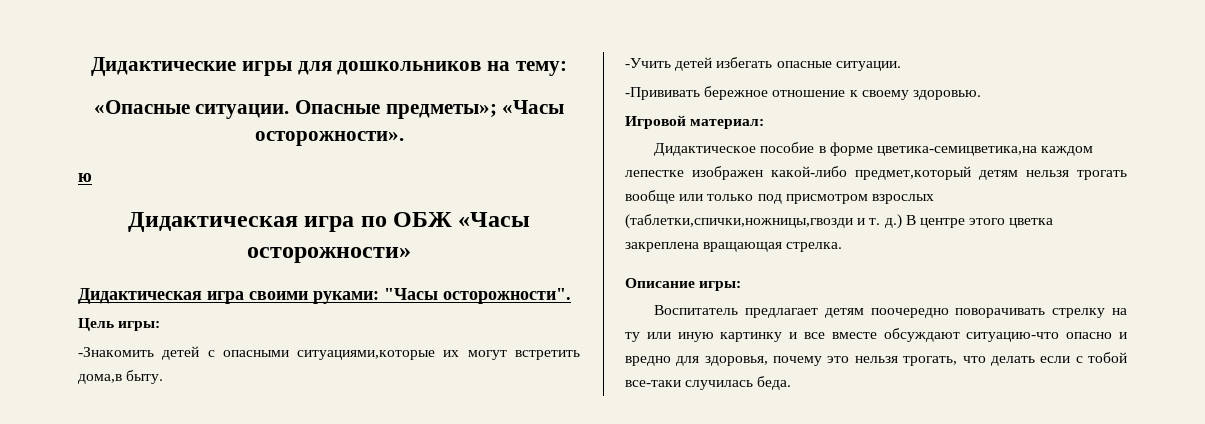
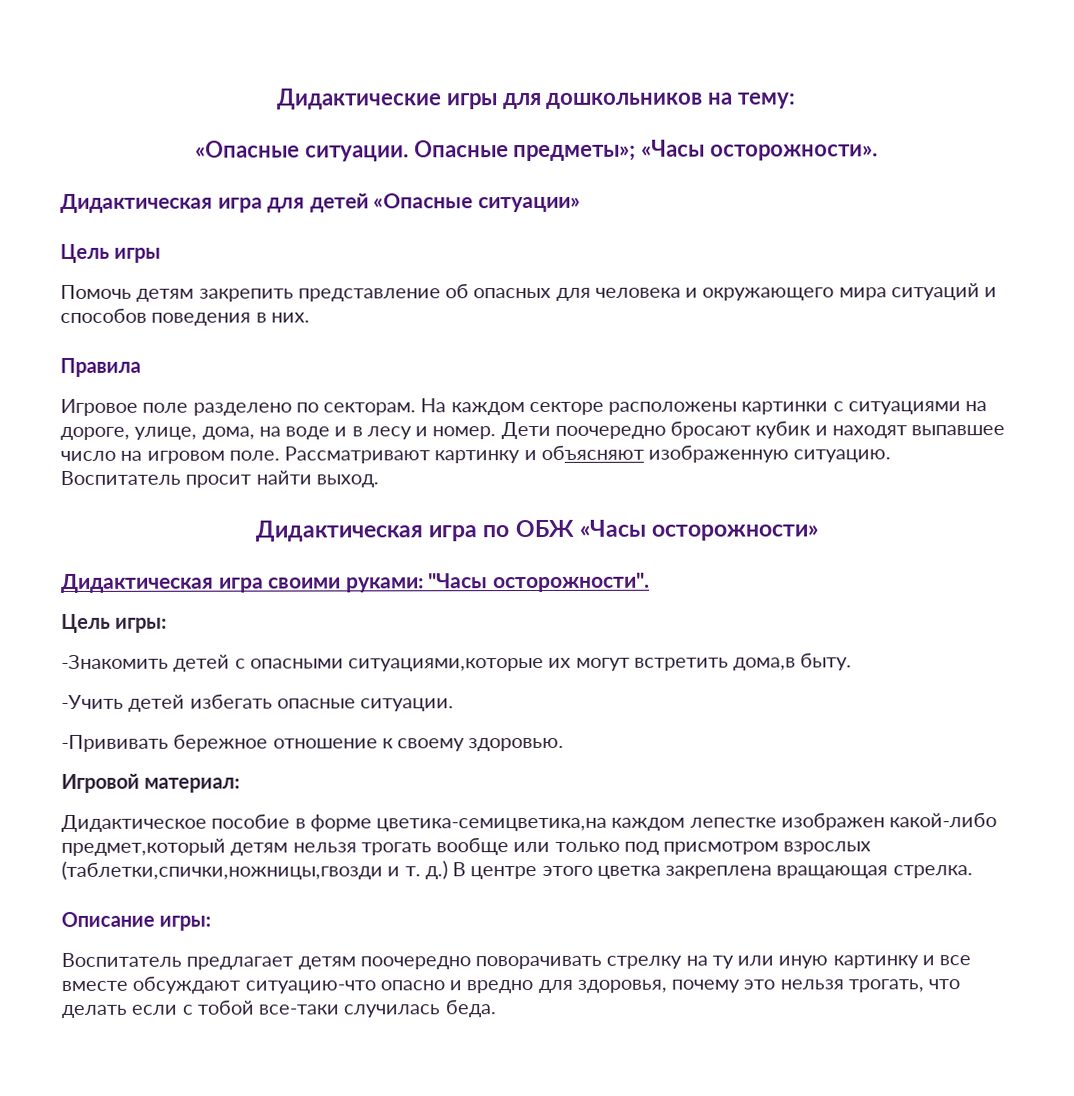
- ю
+ Дидактическая игра для детей «Опасные ситуации»
+ Цель игры
+ Помочь детям закрепить представление об опасных для человека и окружающего мира ситуаций и способов поведения в них.
+ Правила
+ Игровое поле разделено по секторам. На каждом секторе расположены картинки с ситуациями на дороге, улице, дома, на воде и в лесу и номер. Дети поочередно бросают кубик и находят выпавшее число на игровом поле. Рассматривают картинку и объясняют изображенную ситуацию. Воспитатель просит найти выход.

